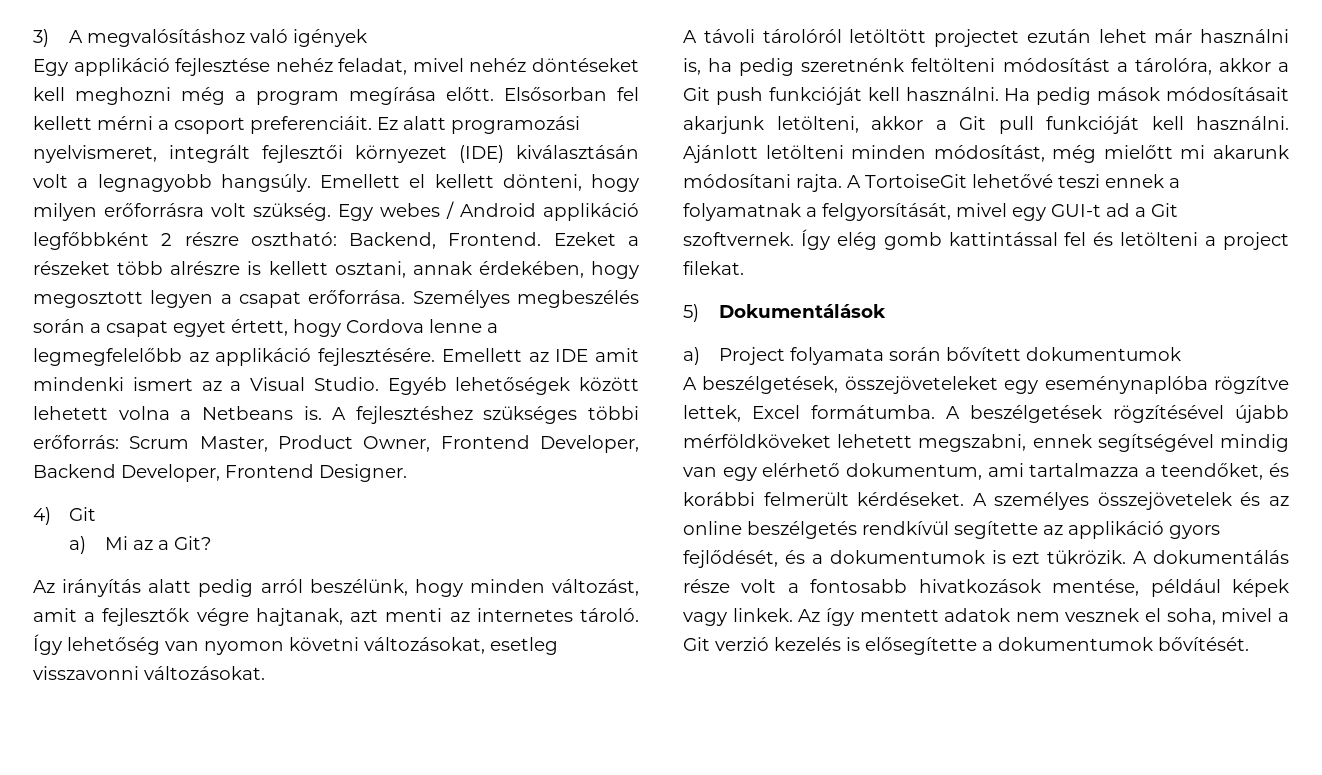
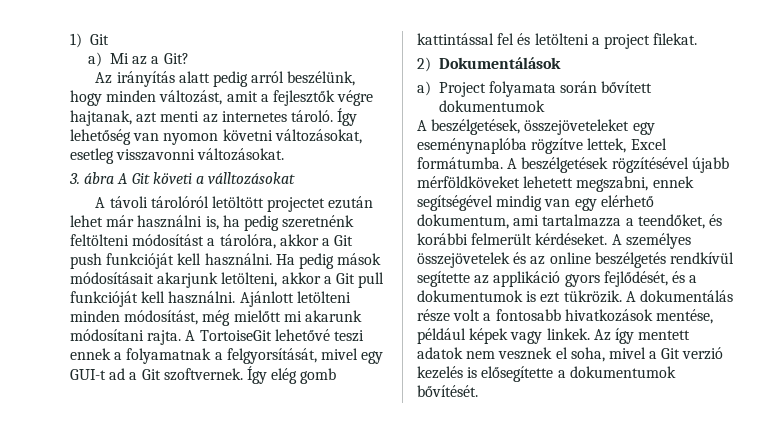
- 3) A megvalósításhoz való igények
- Egy applikáció fejlesztése nehéz feladat, mivel nehéz döntéseket kell meghozni még a program megírása előtt. Elsősorban fel kellett mérni a csoport preferenciáit. Ez alatt programozási nyelvismeret, integrált fejlesztői környezet (IDE) kiválasztásán volt a legnagyobb hangsúly. Emellett el kellett dönteni, hogy milyen erőforrásra volt szükség. Egy webes / Android applikáció legfőbbként 2 részre osztható: Backend, Frontend. Ezeket a részeket több alrészre is kellett osztani, annak érdekében, hogy megosztott legyen a csapat erőforrása. Személyes megbeszélés során a csapat egyet értett, hogy Cordova lenne a legmegfelelőbb az applikáció fejlesztésére. Emellett az IDE amit mindenki ismert az a Visual Studio. Egyéb lehetőségek között lehetett volna a Netbeans is. A fejlesztéshez szükséges többi erőforrás: Scrum Master, Product Owner, Frontend Developer, Backend Developer, Frontend Designer.
- 4) Git
+ 1) Git
+ 3. ábra A Git követi a válltozásokat
- 5) Dokumentálások
+ 2) Dokumentálások

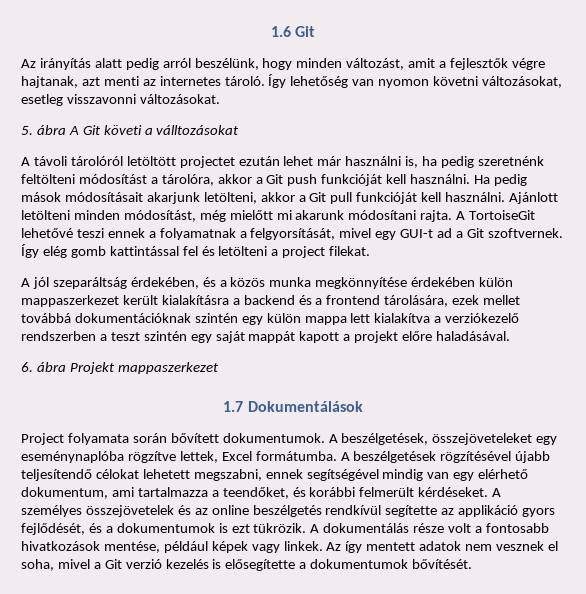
- 1) Git
- a) Mi az a Git?
+ 1.6 Git
- 3. ábra A Git követi a válltozásokat
+ 5. ábra A Git követi a válltozásokat
- 2) Dokumentálások
+ A jól szeparáltság érdekében, és a közös munka megkönnyítése érdekében külön mappaszerkezet került kialakításra a backend és a frontend tárolására, ezek mellet továbbá dokumentációknak szintén egy külön mappa lett kialakítva a verziókezelő rendszerben a teszt szintén egy saját mappát kapott a projekt előre haladásával.
+ 6. ábra Projekt mappaszerkezet
+ 1.7 Dokumentálások
- a) Project folyamata során bővített dokumentumok
- A beszélgetések, összejöveteleket egy eseménynaplóba rögzítve lettek, Excel formátumba.
+ Project folyamata során bővített dokumentumok. A beszélgetések, összejöveteleket egy eseménynaplóba rögzítve lettek, Excel formátumba.
- A beszélgetések rögzítésével újabb mérföldköveket lehetett megszabni, ennek segítségével mindig van egy elérhető dokumentum, ami tartalmazza a teendőket, és korábbi felmerült kérdéseket.
+ A beszélgetések rögzítésével újabb teljesítendő célokat lehetett megszabni, ennek segítségével mindig van egy elérhető dokumentum, ami tartalmazza a teendőket, és korábbi felmerült kérdéseket.

